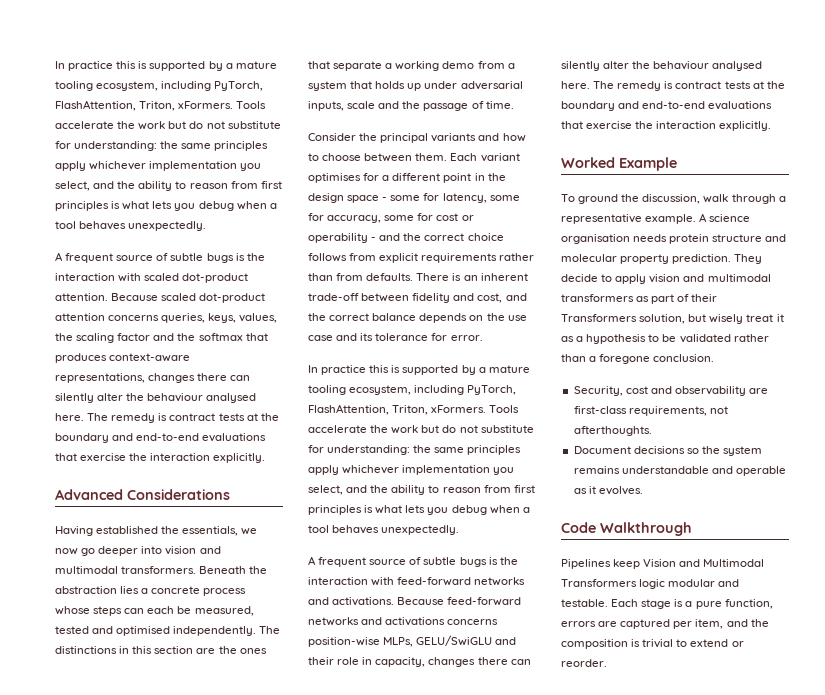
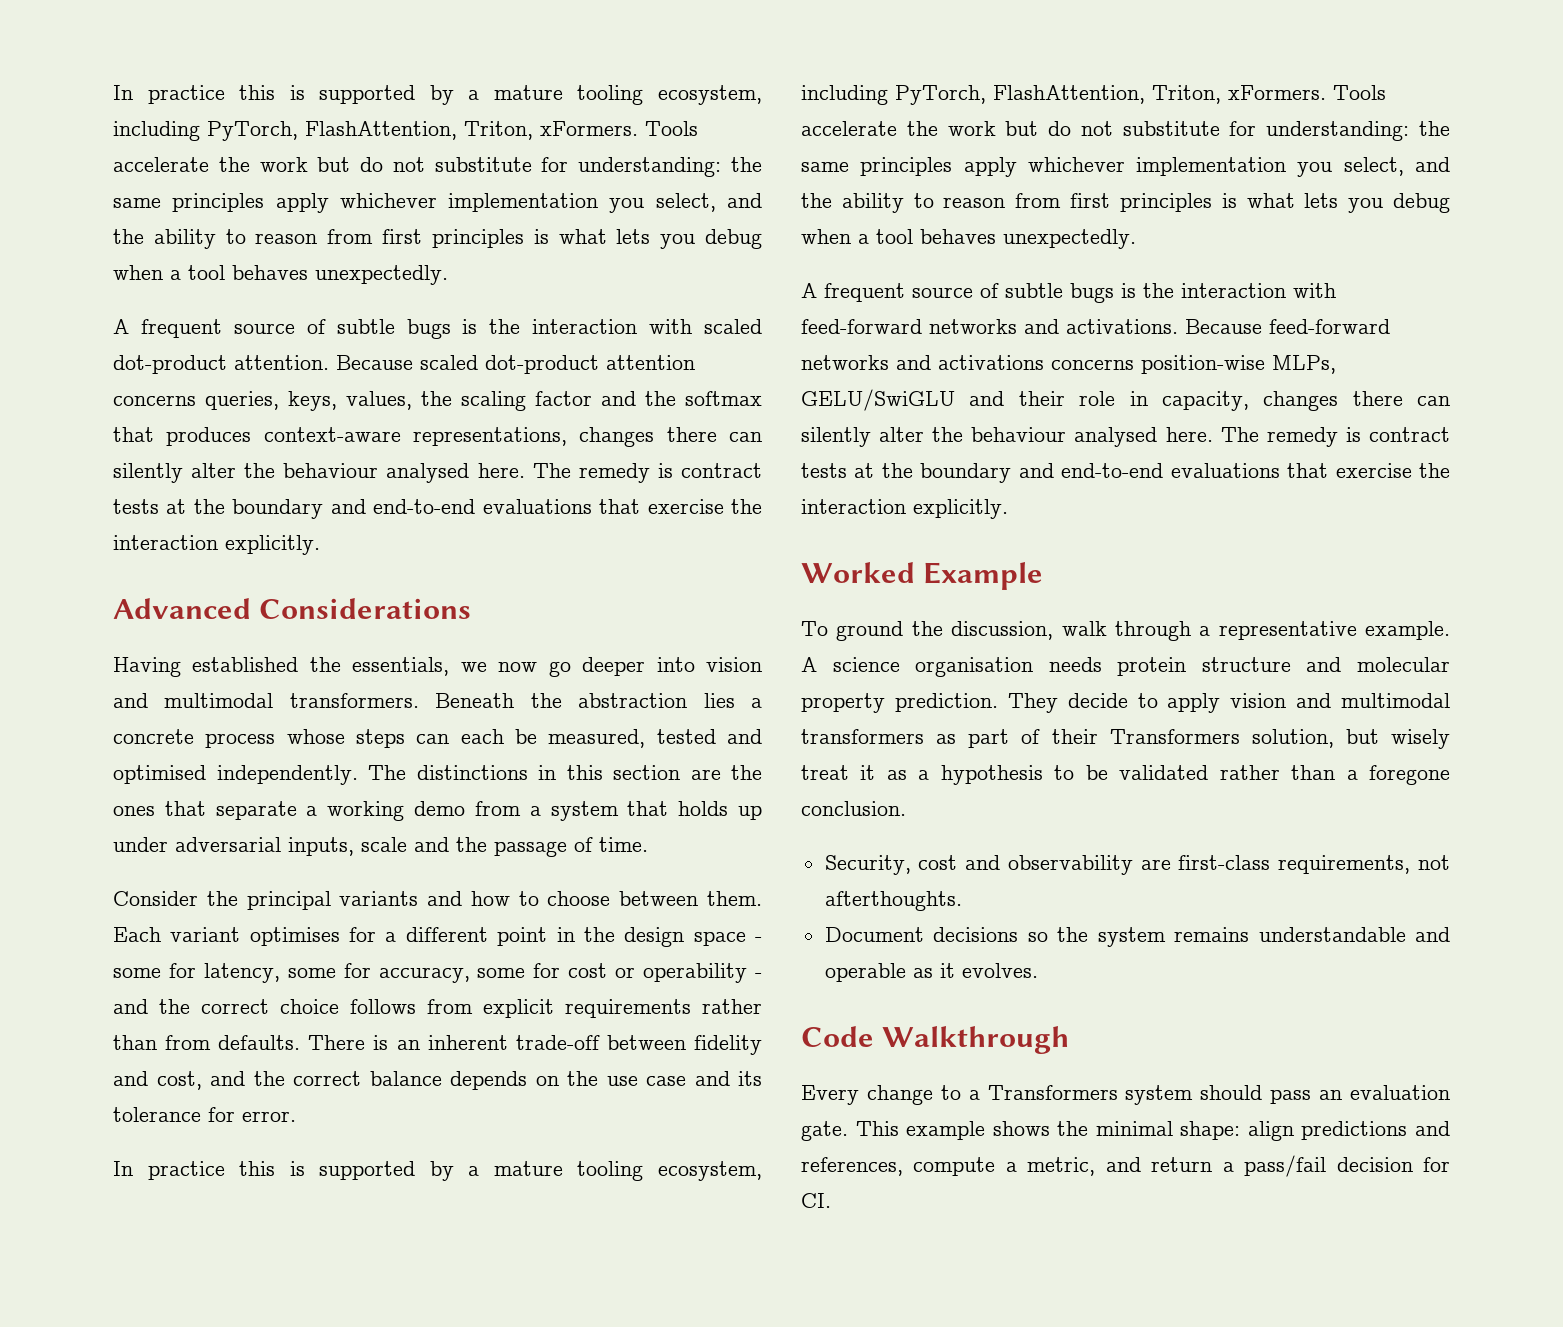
- Pipelines keep Vision and Multimodal Transformers logic modular and testable. Each stage is a pure function, errors are captured per item, and the composition is trivial to extend or reorder.
+ Every change to a Transformers system should pass an evaluation gate. This example shows the minimal shape: align predictions and references, compute a metric, and return a pass/fail decision for CI.

